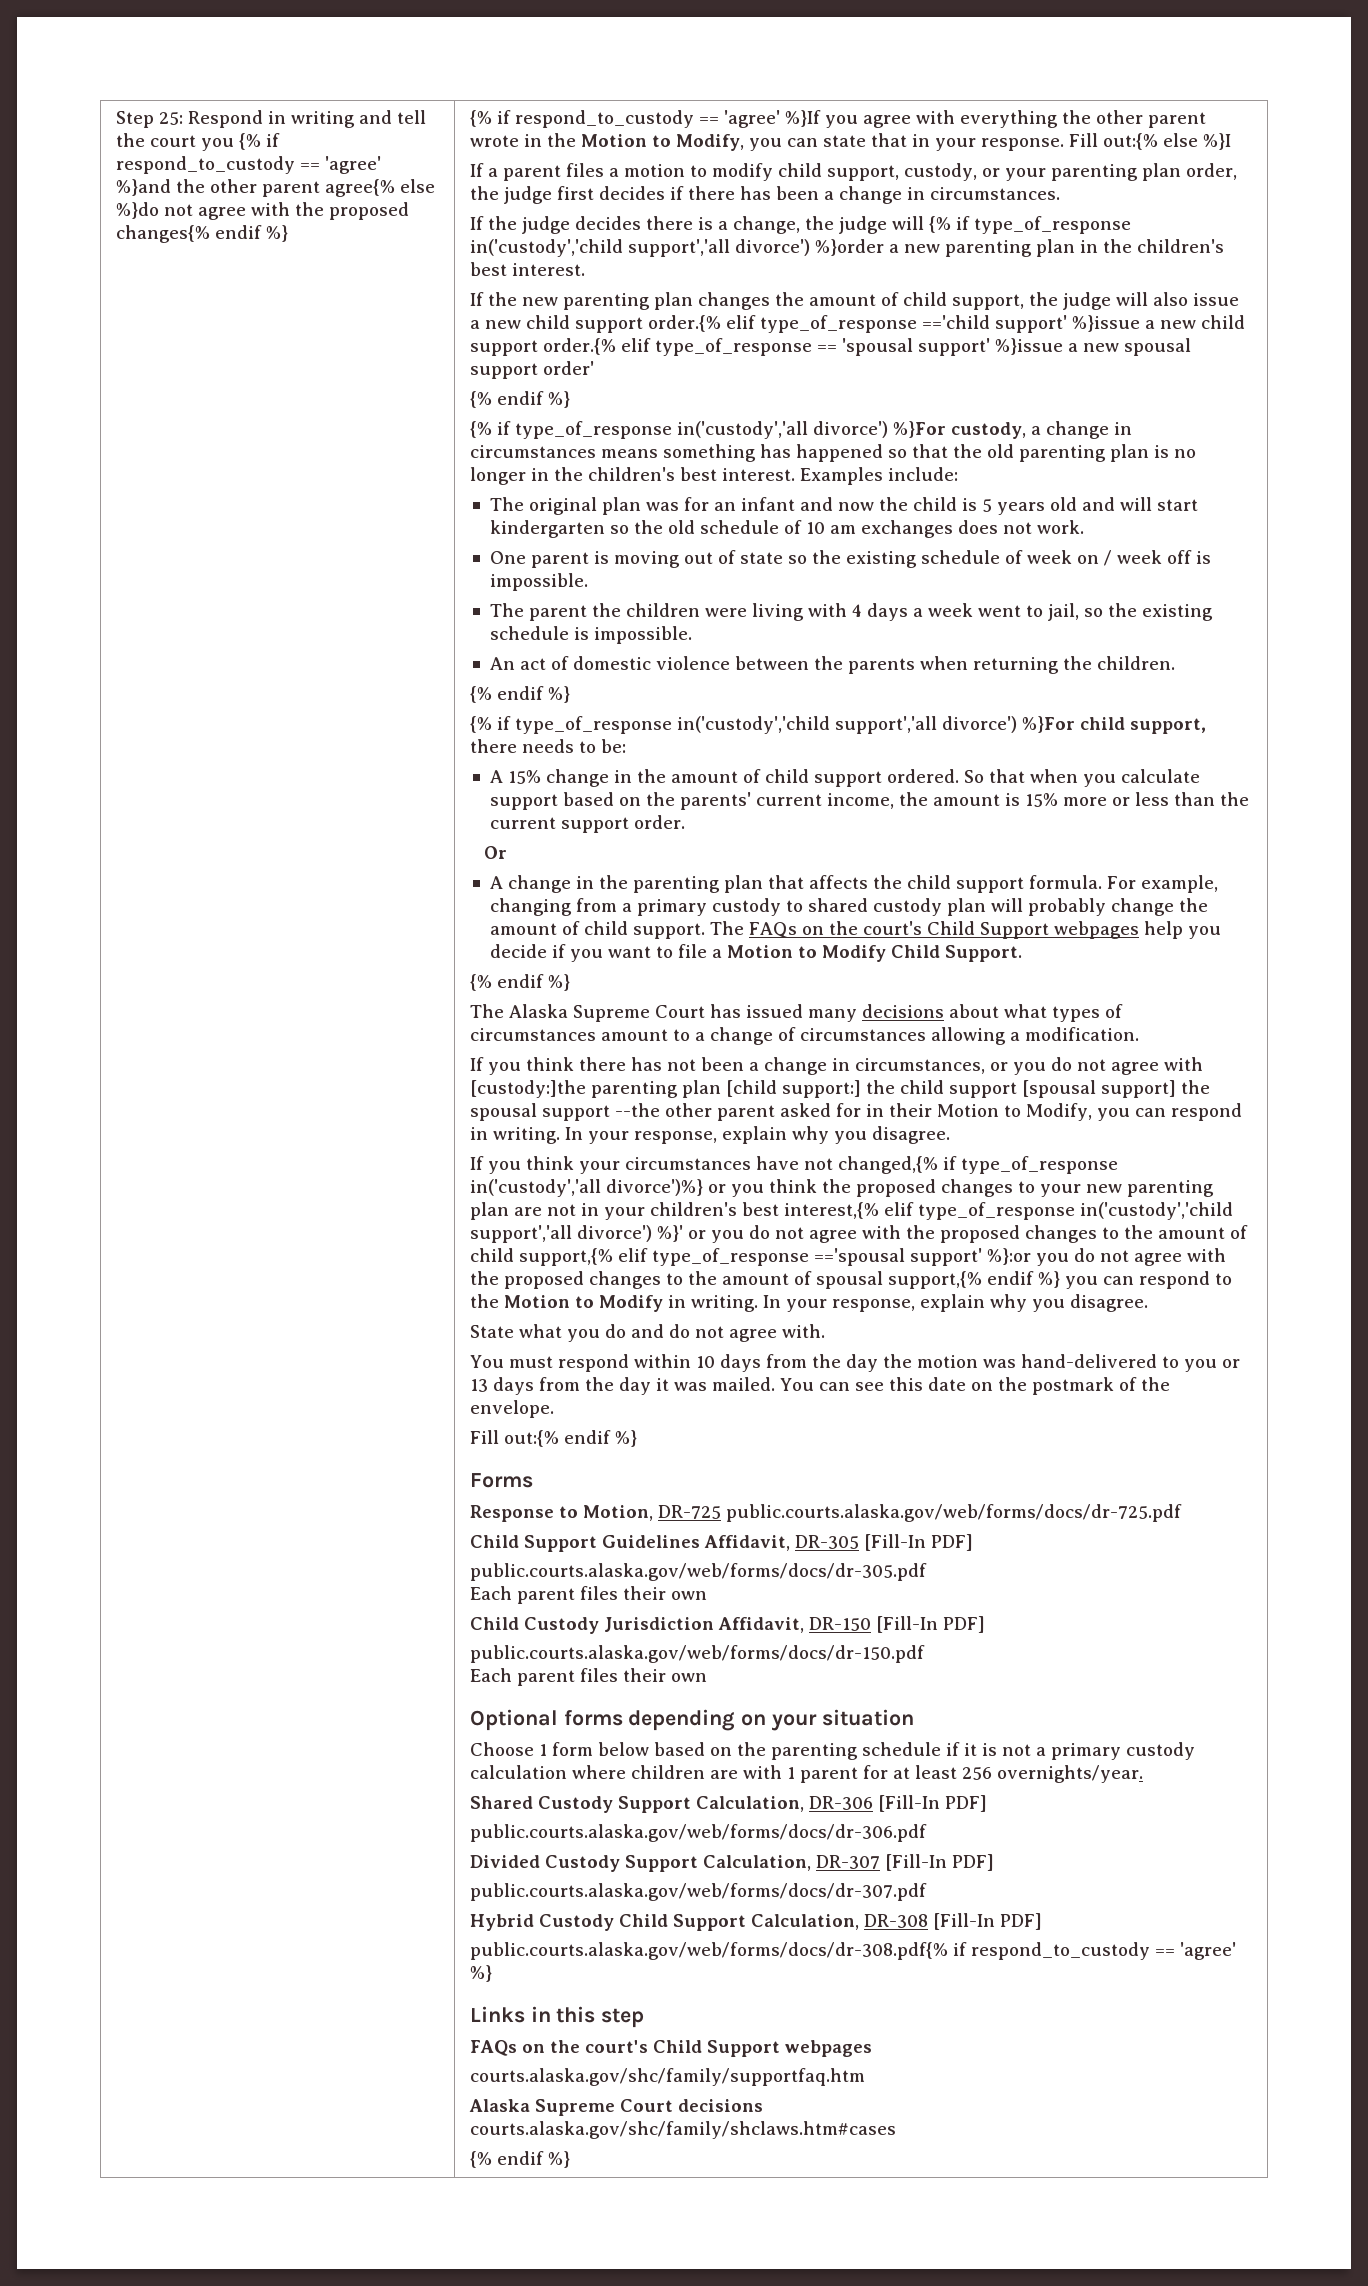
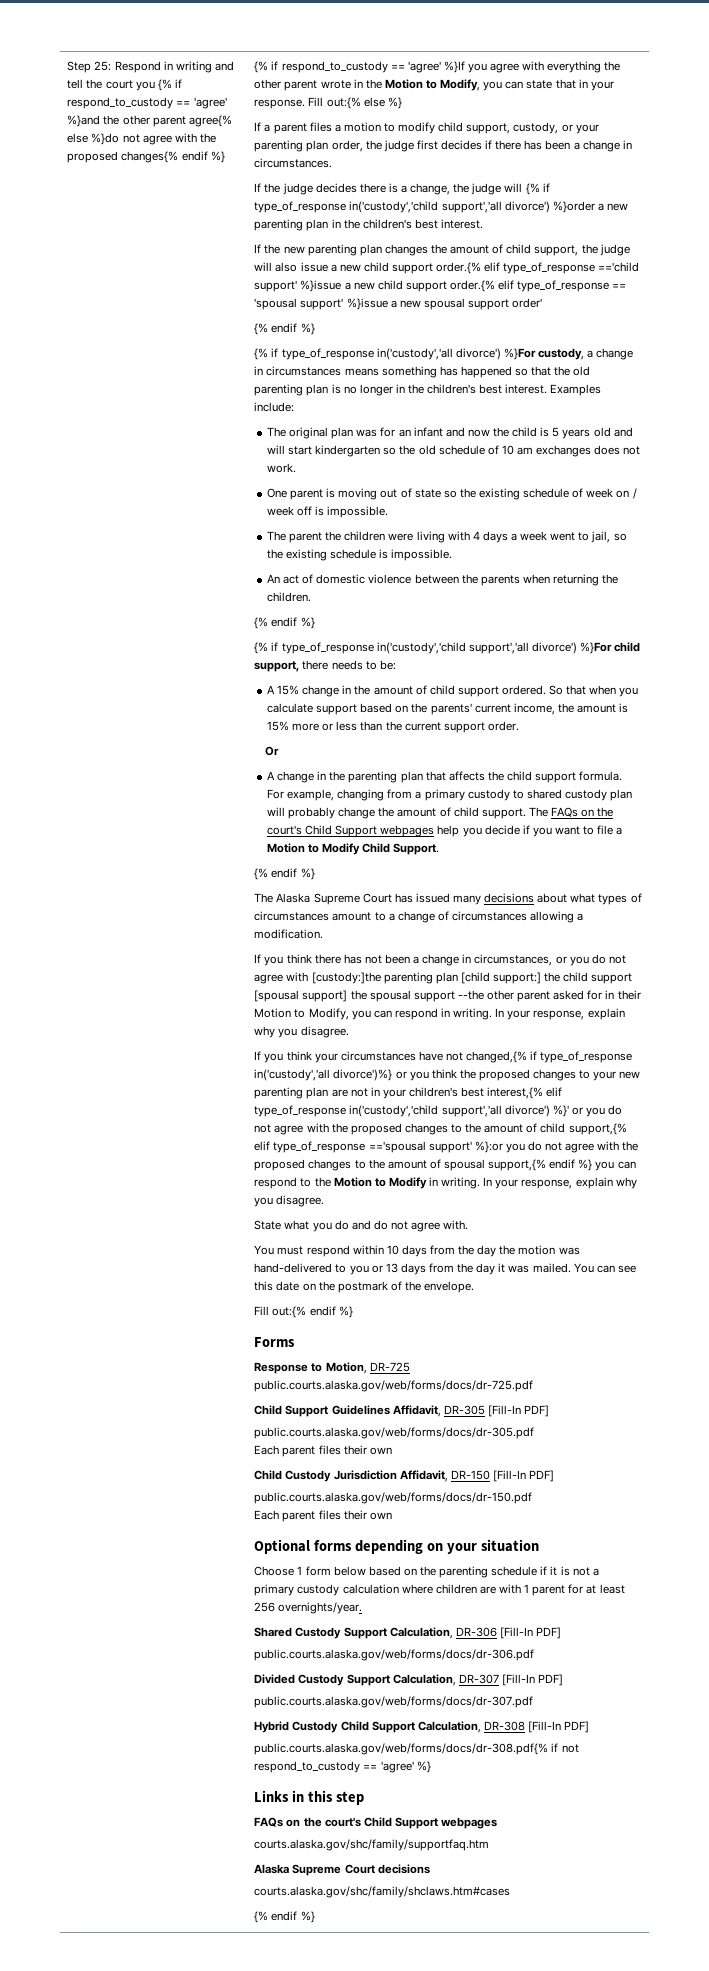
- Fill out:{% else %}I
+ Fill out:{% else %}
- public.courts.alaska.gov/web/forms/docs/dr-308.pdf{% if respond_to_custody == 'agree' %}
+ public.courts.alaska.gov/web/forms/docs/dr-308.pdf{% if not respond_to_custody == 'agree' %}

